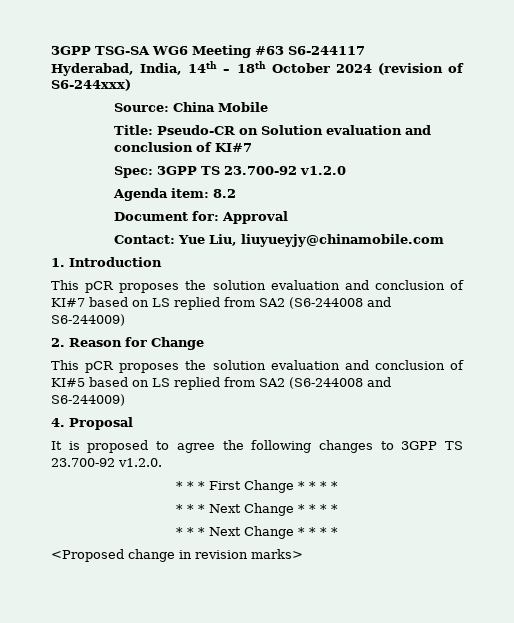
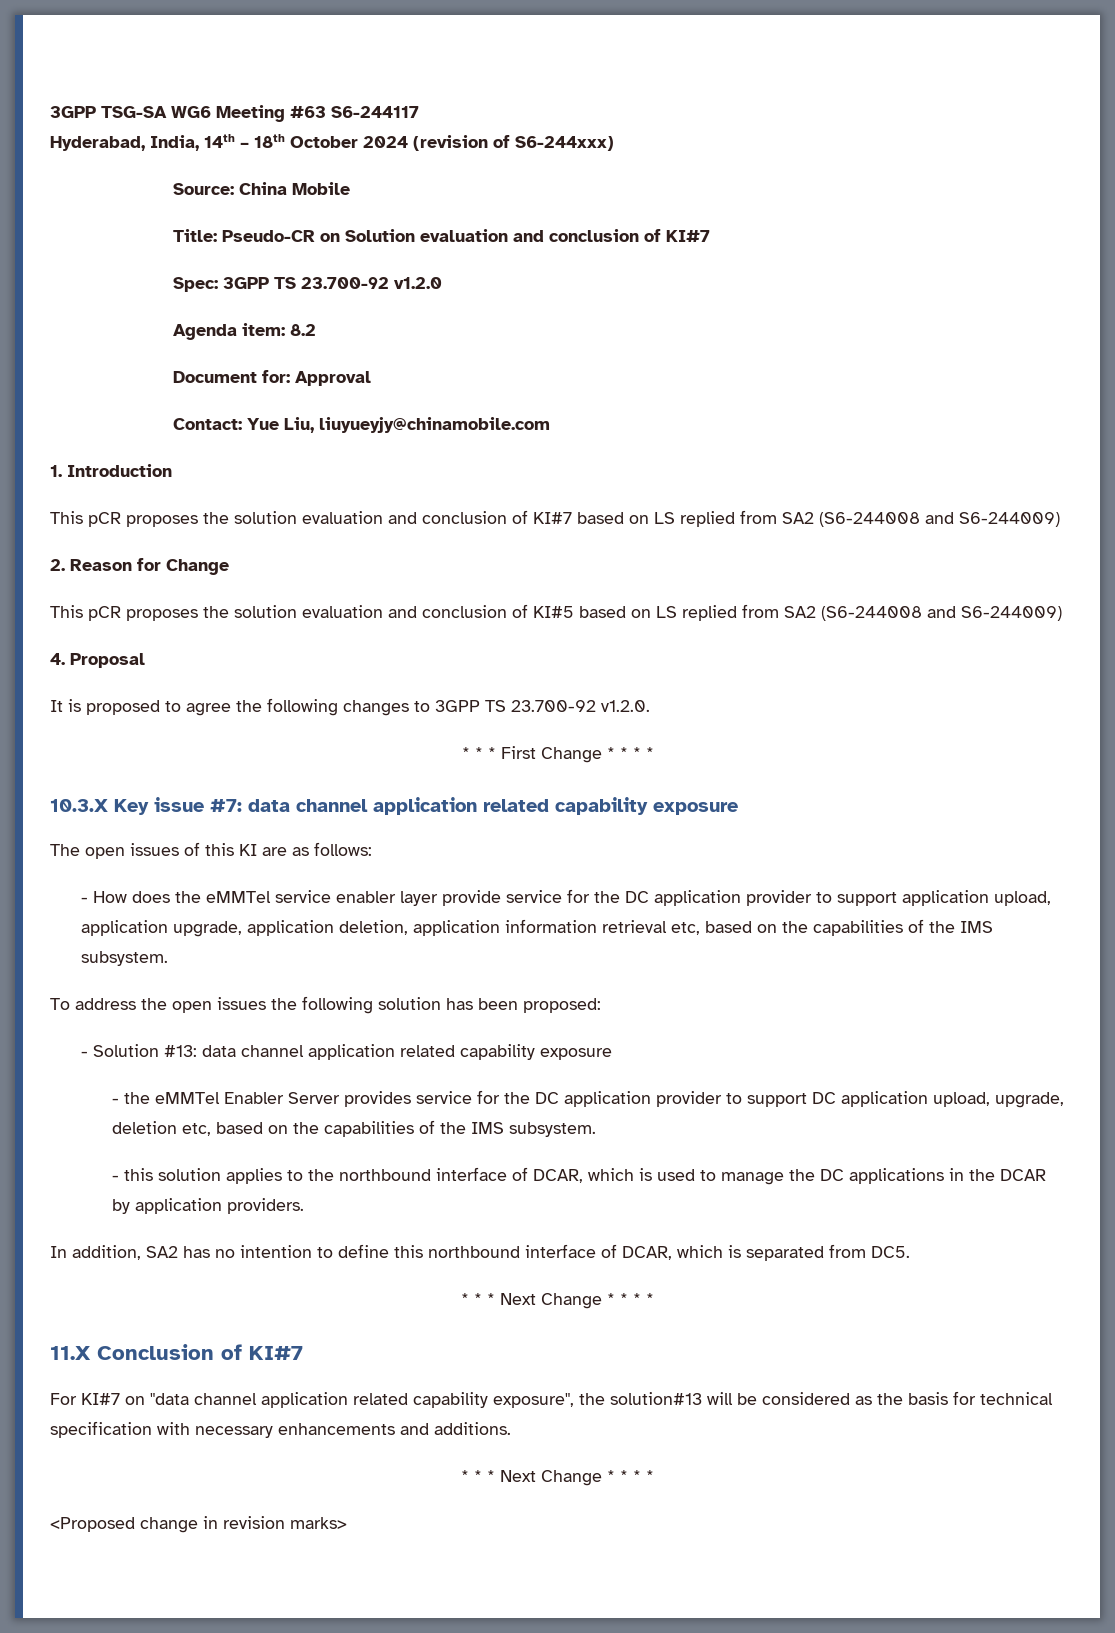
  * * * First Change * * * *
+ 10.3.X Key issue #7: data channel application related capability exposure
+ The open issues of this KI are as follows:
+ - How does the eMMTel service enabler layer provide service for the DC application provider to support application upload, application upgrade, application deletion, application information retrieval etc, based on the capabilities of the IMS subsystem.
+ To address the open issues the following solution has been proposed:
+ - Solution #13: data channel application related capability exposure
+ - the eMMTel Enabler Server provides service for the DC application provider to support DC application upload, upgrade, deletion etc, based on the capabilities of the IMS subsystem.
+ - this solution applies to the northbound interface of DCAR, which is used to manage the DC applications in the DCAR by application providers.
+ In addition, SA2 has no intention to define this northbound interface of DCAR, which is separated from DC5.
  * * * Next Change * * * *
+ 11.X Conclusion of KI#7
+ For KI#7 on "data channel application related capability exposure", the solution#13 will be considered as the basis for technical specification with necessary enhancements and additions.

